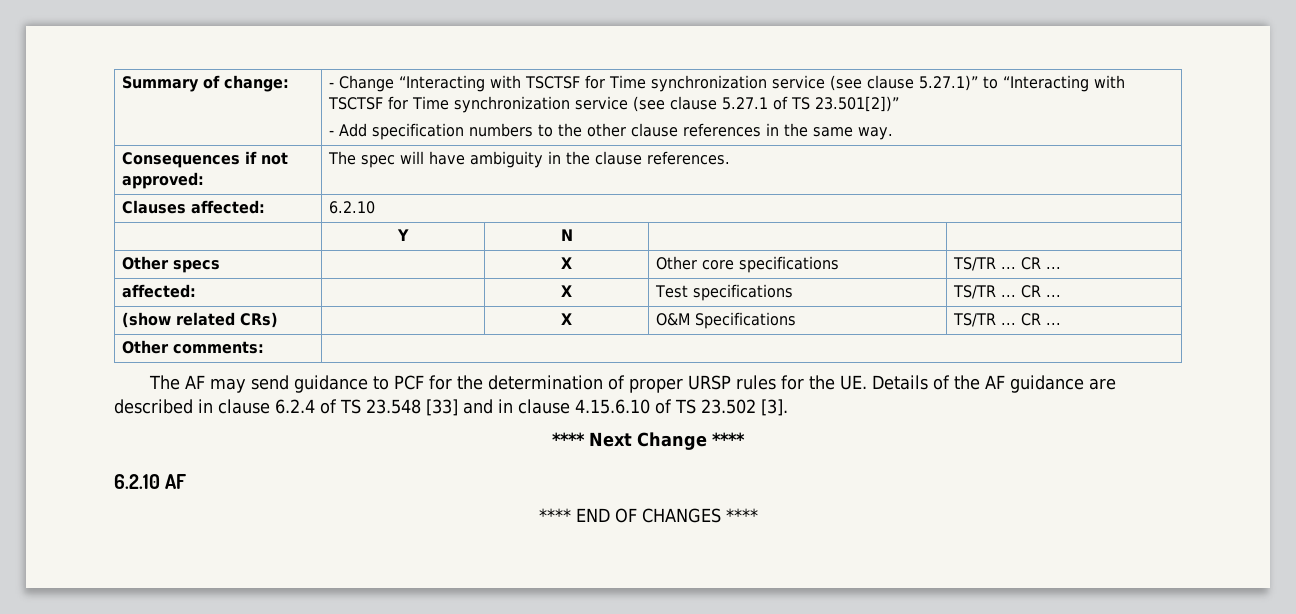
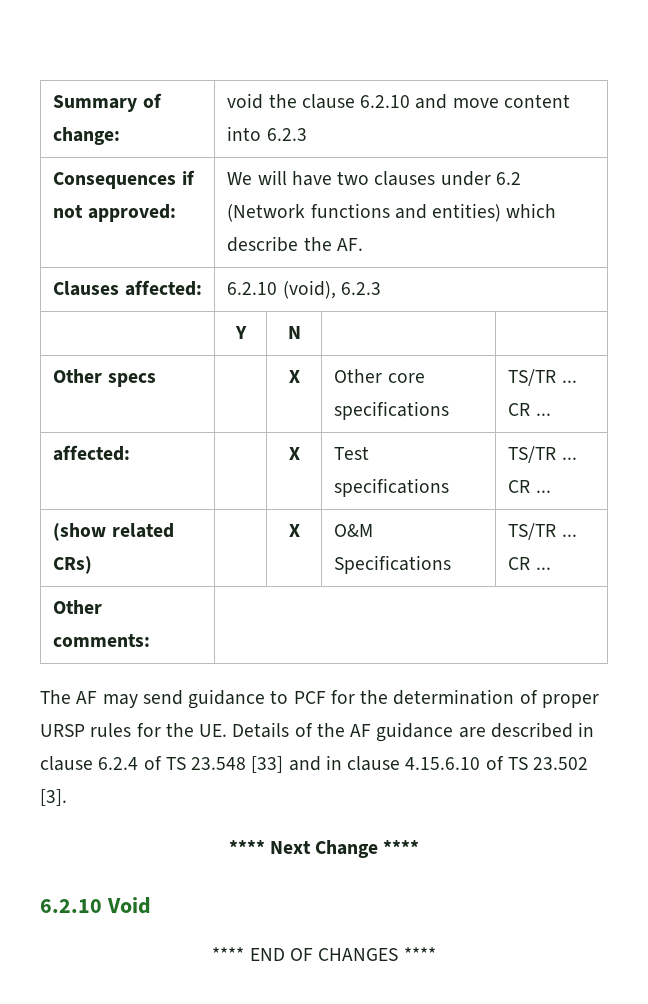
- - Change “Interacting with TSCTSF for Time synchronization service (see clause 5.27.1)” to “Interacting with TSCTSF for Time synchronization service (see clause 5.27.1 of TS 23.501[2])”
- - Add specification numbers to the other clause references in the same way.
- Consequences if not approved: | The spec will have ambiguity in the clause references.
+ void the clause 6.2.10 and move content into 6.2.3
+ Consequences if not approved: | We will have two clauses under 6.2 (Network functions and entities) which describe the AF.
- Clauses affected: | 6.2.10
+ Clauses affected: | 6.2.10 (void), 6.2.3
- 6.2.10 AF
+ 6.2.10 Void

